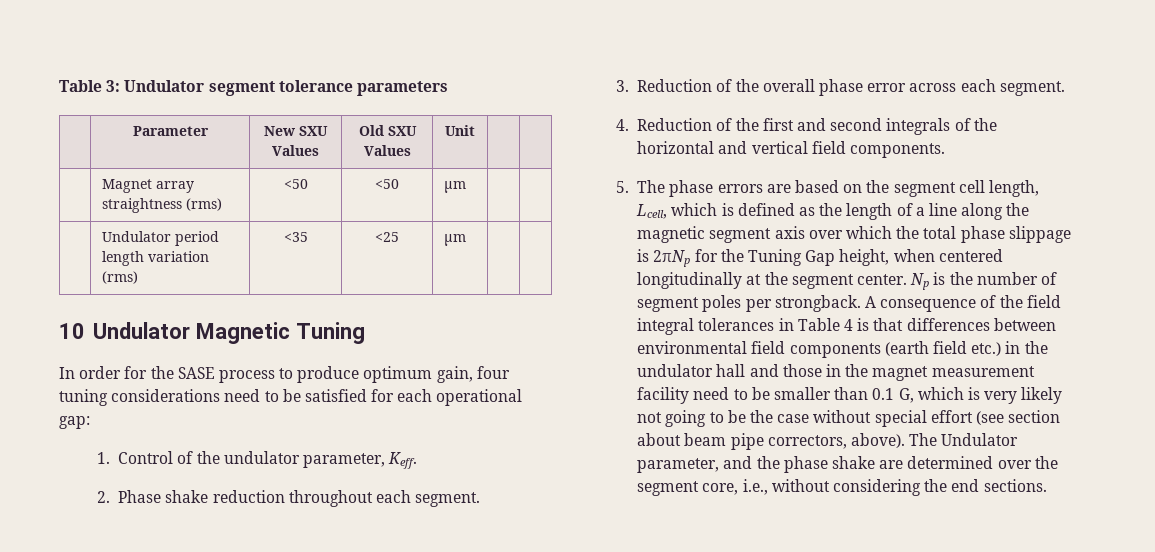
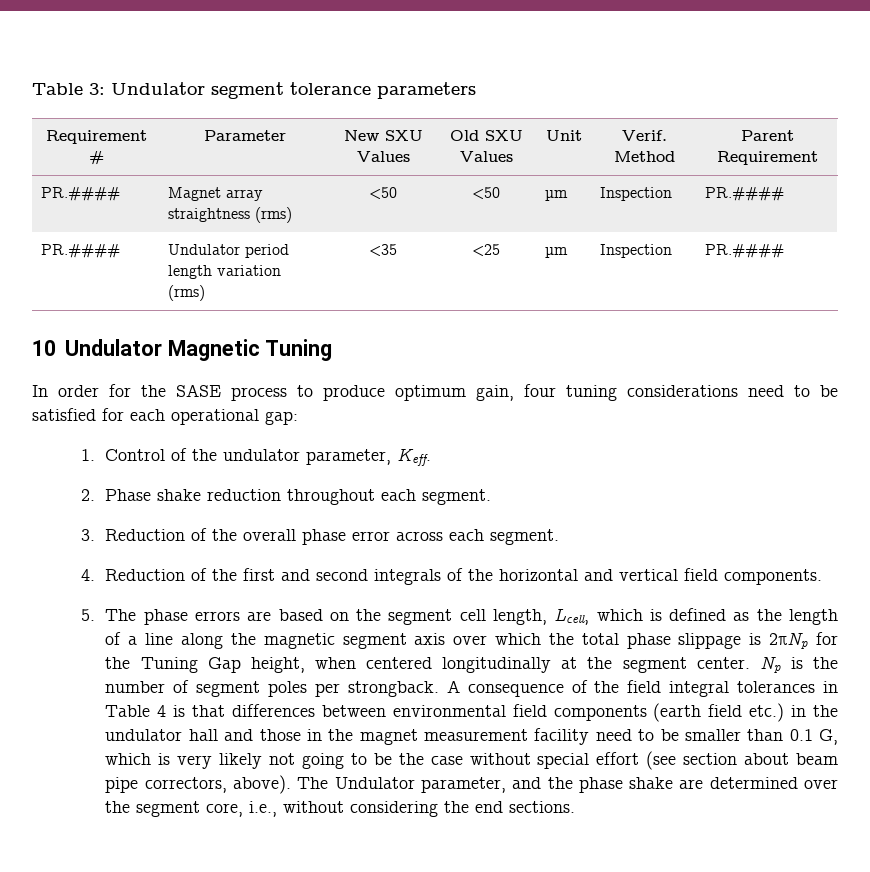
- | Parameter | New SXU Values | Old SXU Values | Unit | |
- | Magnet array straightness (rms) | <50 | <50 | µm | |
- | Undulator period length variation (rms) | <35 | <25 | µm | |
+ Requirement # | Parameter | New SXU Values | Old SXU Values | Unit | Verif. Method | Parent Requirement
+ PR.#### | Magnet array straightness (rms) | <50 | <50 | µm | Inspection | PR.####
+ PR.#### | Undulator period length variation (rms) | <35 | <25 | µm | Inspection | PR.####

